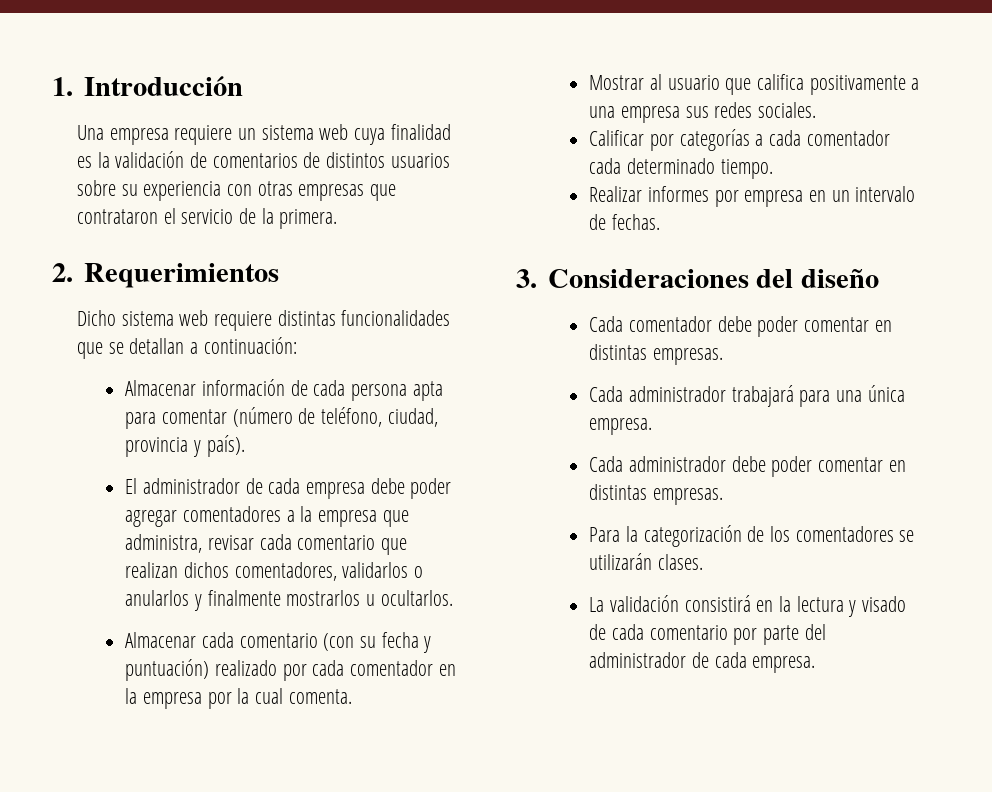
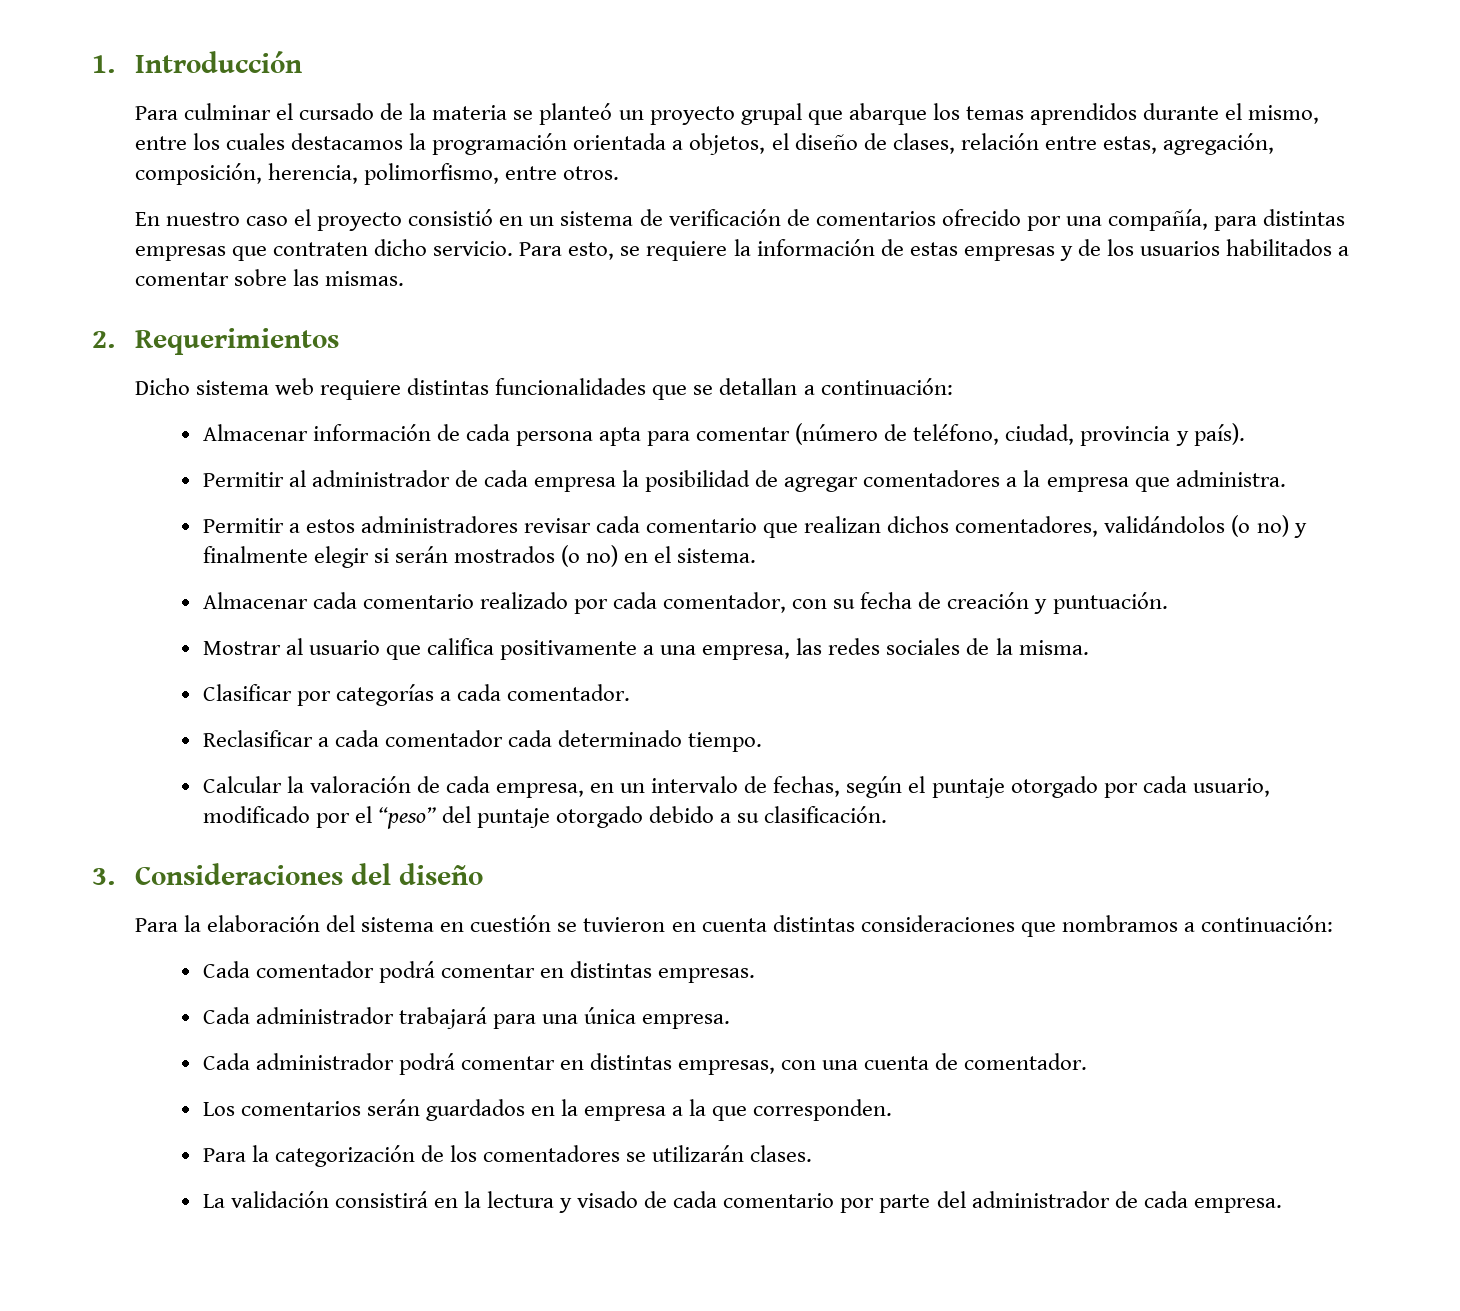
- Una empresa requiere un sistema web cuya finalidad es la validación de comentarios de distintos usuarios sobre su experiencia con otras empresas que contrataron el servicio de la primera.
+ Para culminar el cursado de la materia se planteó un proyecto grupal que abarque los temas aprendidos durante el mismo, entre los cuales destacamos la programación orientada a objetos, el diseño de clases, relación entre estas, agregación, composición, herencia, polimorfismo, entre otros.
+ En nuestro caso el proyecto consistió en un sistema de verificación de comentarios ofrecido por una compañía, para distintas empresas que contraten dicho servicio. Para esto, se requiere la información de estas empresas y de los usuarios habilitados a comentar sobre las mismas.
- El administrador de cada empresa debe poder agregar comentadores a la empresa que administra, revisar cada comentario que realizan dichos comentadores, validarlos o anularlos y finalmente mostrarlos u ocultarlos.
- Almacenar cada comentario (con su fecha y puntuación) realizado por cada comentador en la empresa por la cual comenta.
+ Permitir al administrador de cada empresa la posibilidad de agregar comentadores a la empresa que administra.
+ Permitir a estos administradores revisar cada comentario que realizan dichos comentadores, validándolos (o no) y finalmente elegir si serán mostrados (o no) en el sistema.
+ Almacenar cada comentario realizado por cada comentador, con su fecha de creación y puntuación.
- Mostrar al usuario que califica positivamente a una empresa sus redes sociales.
- Calificar por categorías a cada comentador cada determinado tiempo.
- Realizar informes por empresa en un intervalo de fechas.
+ Mostrar al usuario que califica positivamente a una empresa, las redes sociales de la misma.
+ Clasificar por categorías a cada comentador.
+ Reclasificar a cada comentador cada determinado tiempo.
+ Calcular la valoración de cada empresa, en un intervalo de fechas, según el puntaje otorgado por cada usuario, modificado por el “peso” del puntaje otorgado debido a su clasificación.
  3. Consideraciones del diseño
+ Para la elaboración del sistema en cuestión se tuvieron en cuenta distintas consideraciones que nombramos a continuación:
- Cada comentador debe poder comentar en distintas empresas.
+ Cada comentador podrá comentar en distintas empresas.
- Cada administrador debe poder comentar en distintas empresas.
+ Cada administrador podrá comentar en distintas empresas, con una cuenta de comentador.
+ Los comentarios serán guardados en la empresa a la que corresponden.

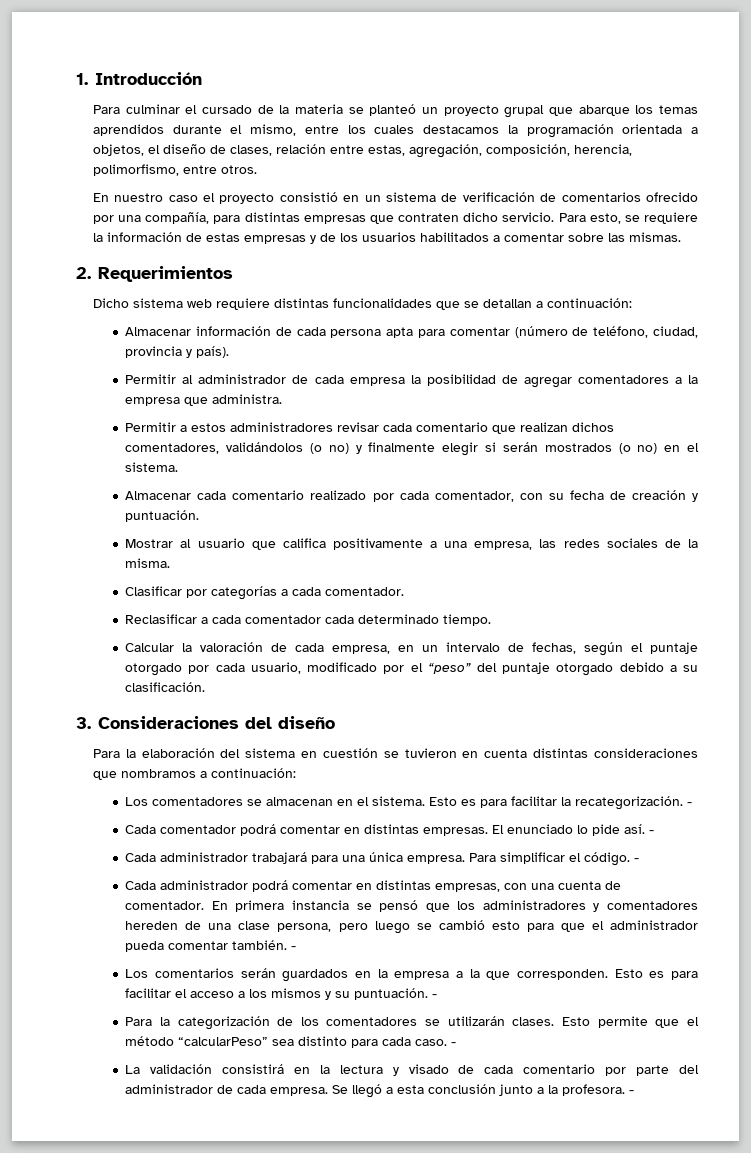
+ Los comentadores se almacenan en el sistema. Esto es para facilitar la recategorización. -
+ El enunciado lo pide así. -
+ Para simplificar el código. -
+ En primera instancia se pensó que los administradores y comentadores hereden de una clase persona, pero luego se cambió esto para que el administrador pueda comentar también. -
+ Esto es para facilitar el acceso a los mismos y su puntuación. -
+ Esto permite que el método “calcularPeso” sea distinto para cada caso. -
+ Se llegó a esta conclusión junto a la profesora. -

